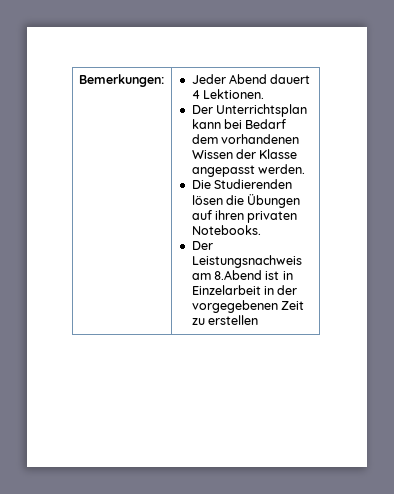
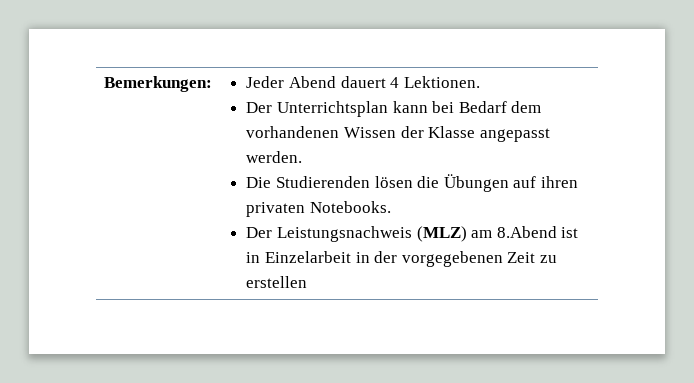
- Der Leistungsnachweis am 8.Abend ist in Einzelarbeit in der vorgegebenen Zeit zu erstellen
+ Der Leistungsnachweis (MLZ) am 8.Abend ist in Einzelarbeit in der vorgegebenen Zeit zu erstellen

